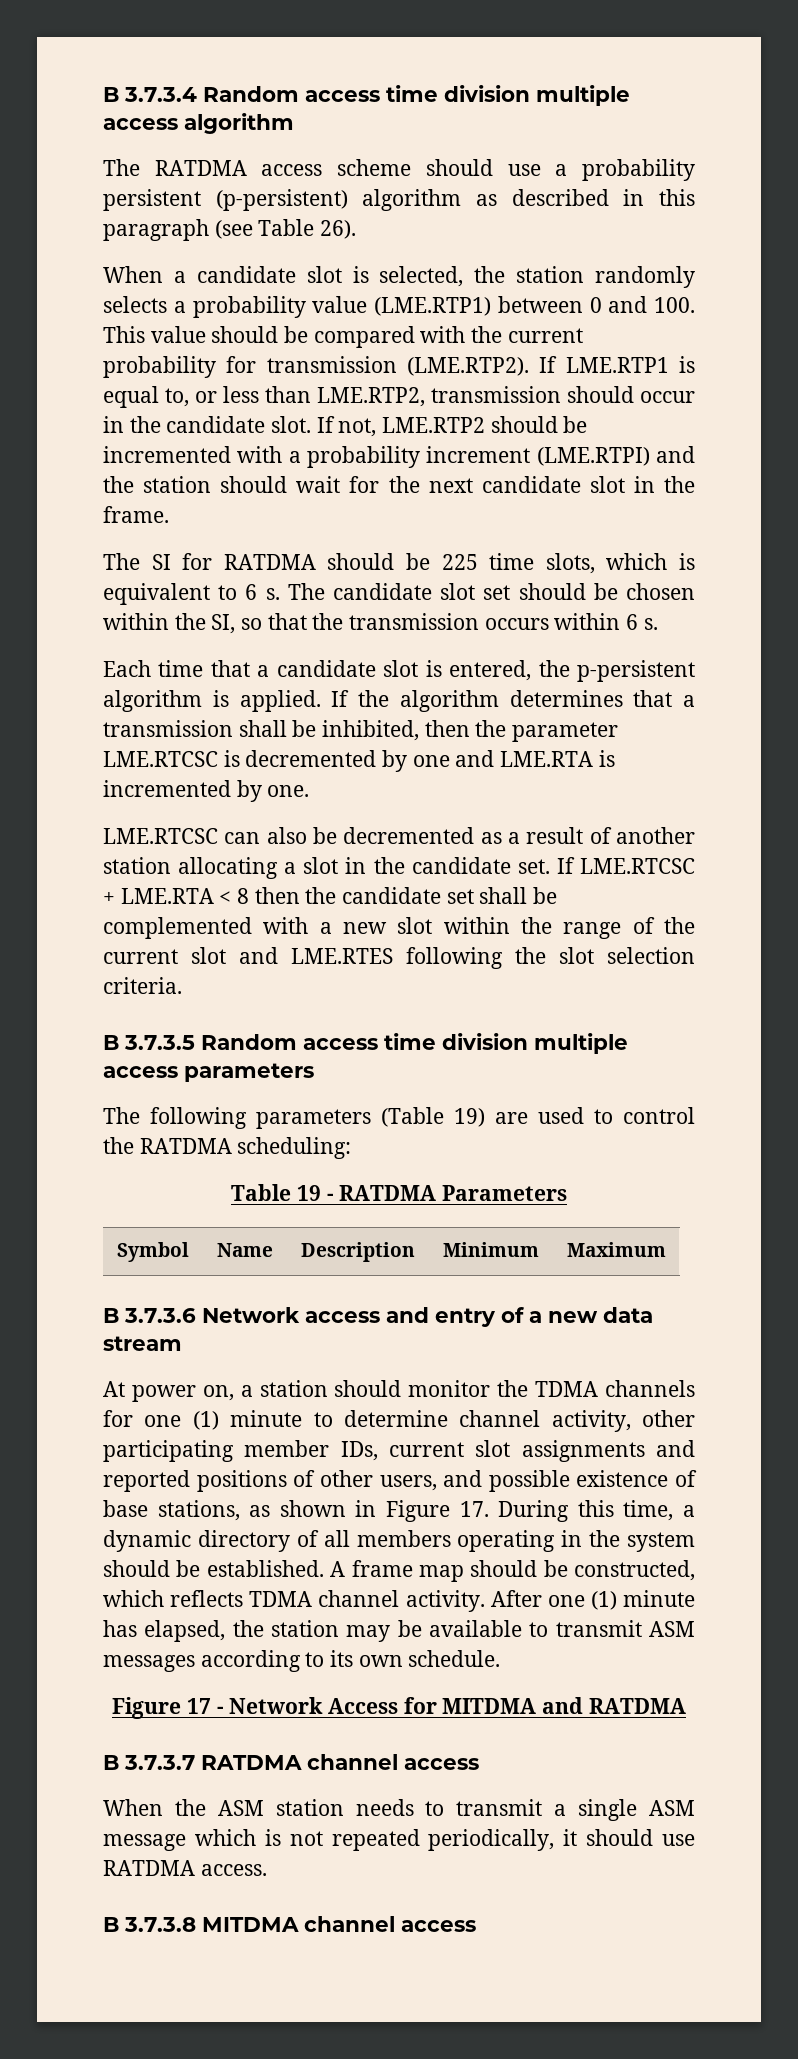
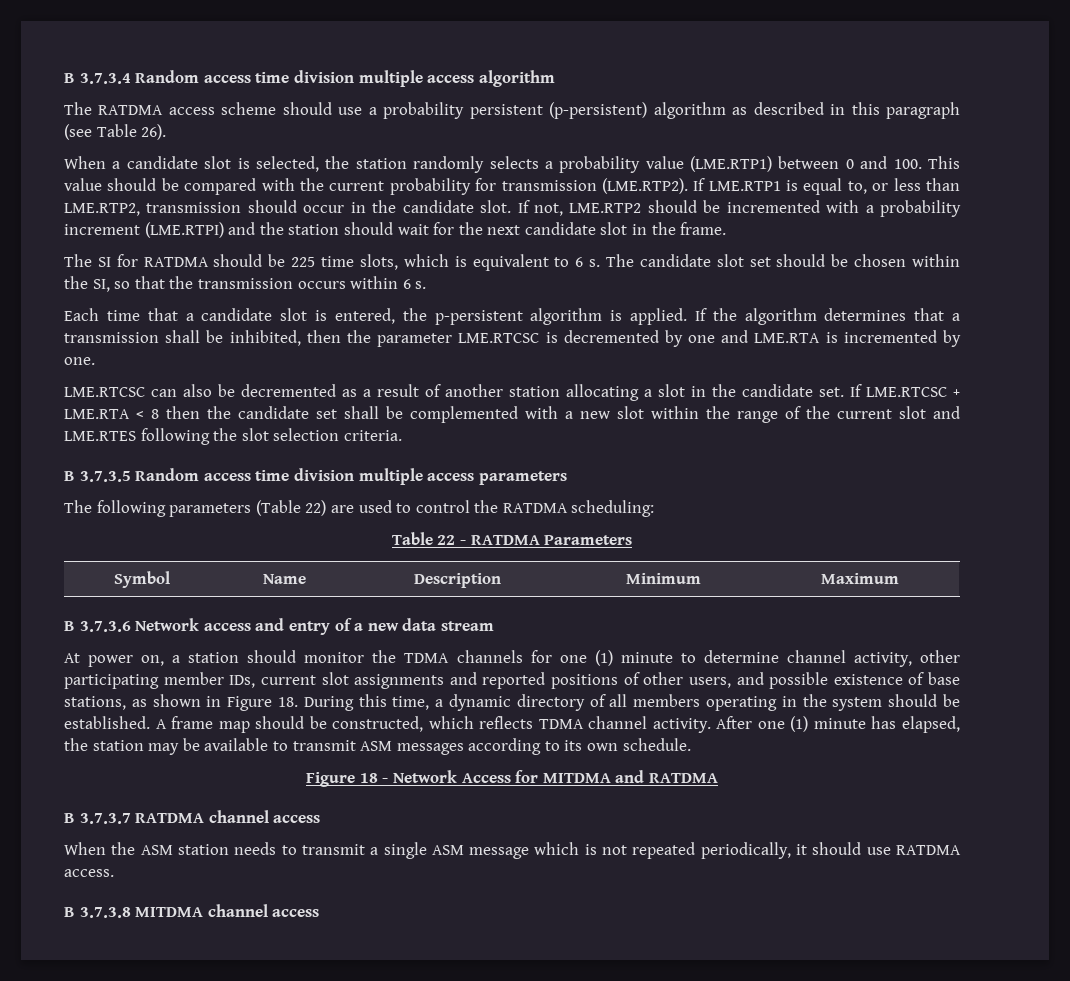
- The following parameters (Table 19) are used to control the RATDMA scheduling:
+ The following parameters (Table 22) are used to control the RATDMA scheduling:
- Table 19 - RATDMA Parameters
+ Table 22 - RATDMA Parameters
- At power on, a station should monitor the TDMA channels for one (1) minute to determine channel activity, other participating member IDs, current slot assignments and reported positions of other users, and possible existence of base stations, as shown in Figure 17. During this time, a dynamic directory of all members operating in the system should be established.
+ At power on, a station should monitor the TDMA channels for one (1) minute to determine channel activity, other participating member IDs, current slot assignments and reported positions of other users, and possible existence of base stations, as shown in Figure 18. During this time, a dynamic directory of all members operating in the system should be established.
- Figure 17 - Network Access for MITDMA and RATDMA
+ Figure 18 - Network Access for MITDMA and RATDMA

